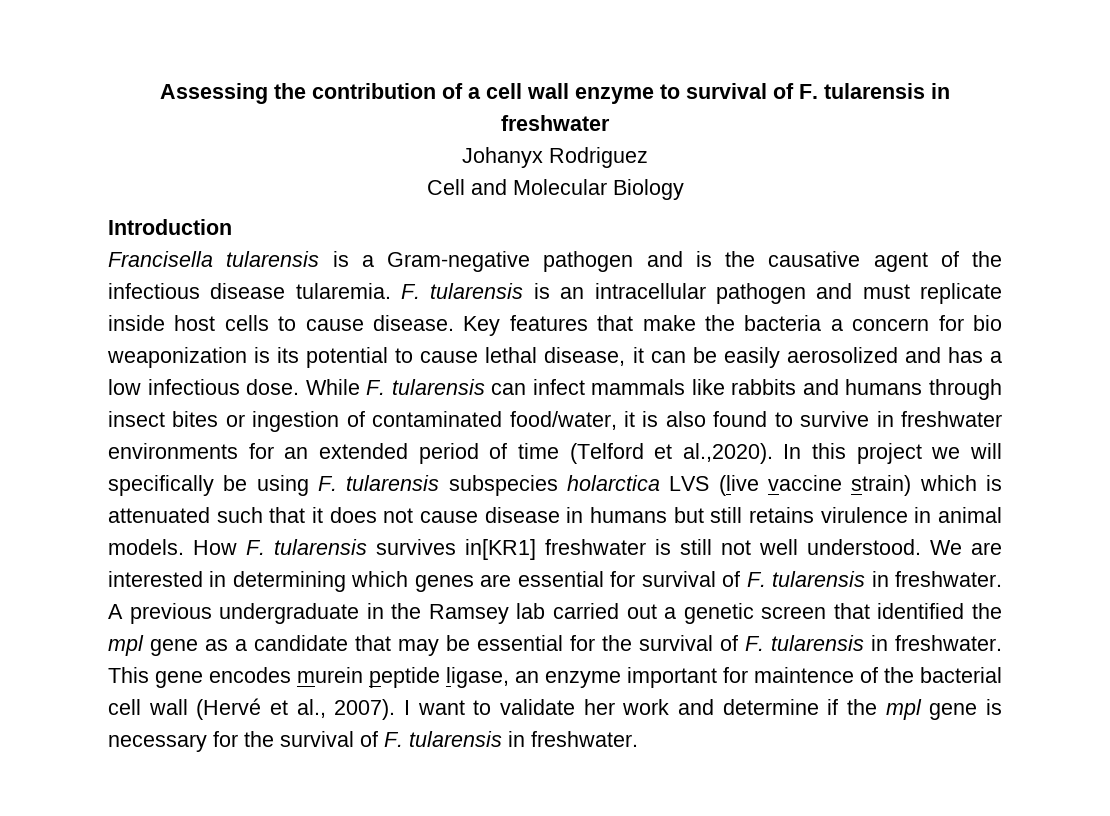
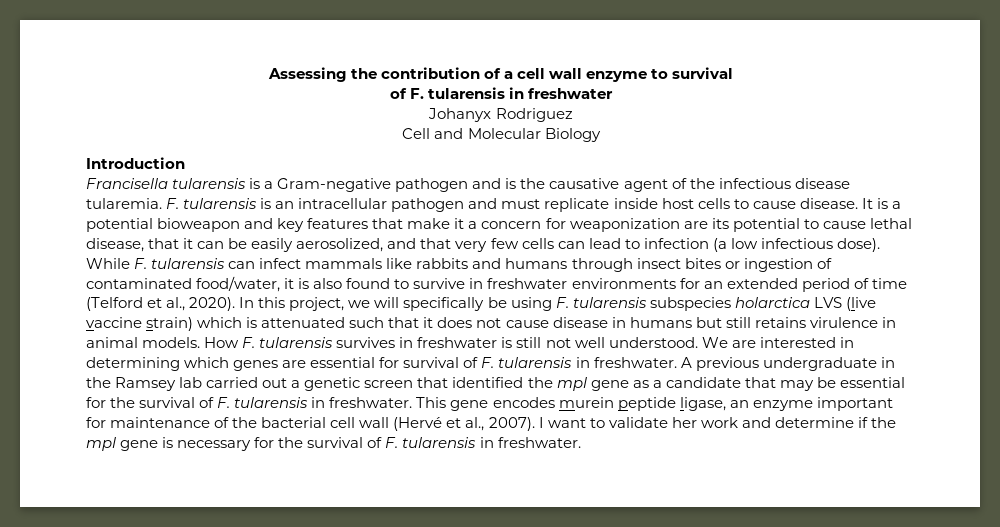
- Assessing the contribution of a cell wall enzyme to survival of F. tularensis in freshwater
+ Assessing the contribution of a cell wall enzyme to survival
+ of F. tularensis in freshwater
- Key features that make the bacteria a concern for bio weaponization is its potential to cause lethal disease, it can be easily aerosolized and has a low infectious dose.
+ It is a potential bioweapon and key features that make it a concern for weaponization are its potential to cause lethal disease, that it can be easily aerosolized, and that very few cells can lead to infection (a low infectious dose).
- While F. tularensis can infect mammals like rabbits and humans through insect bites or ingestion of contaminated food/water, it is also found to survive in freshwater environments for an extended period of time (Telford et al.,2020). In this project we will specifically be using F. tularensis subspecies holarctica LVS (live vaccine strain) which is attenuated such that it does not cause disease in humans but still retains virulence in animal models.
+ While F. tularensis can infect mammals like rabbits and humans through insect bites or ingestion of contaminated food/water, it is also found to survive in freshwater environments for an extended period of time (Telford et al., 2020). In this project, we will specifically be using F. tularensis subspecies holarctica LVS (live vaccine strain) which is attenuated such that it does not cause disease in humans but still retains virulence in animal models.
- How F. tularensis survives in[KR1] freshwater is still not well understood.
+ How F. tularensis survives in freshwater is still not well understood.
- This gene encodes murein peptide ligase, an enzyme important for maintence of the bacterial cell wall (Hervé et al., 2007).
+ This gene encodes murein peptide ligase, an enzyme important for maintenance of the bacterial cell wall (Hervé et al., 2007).

